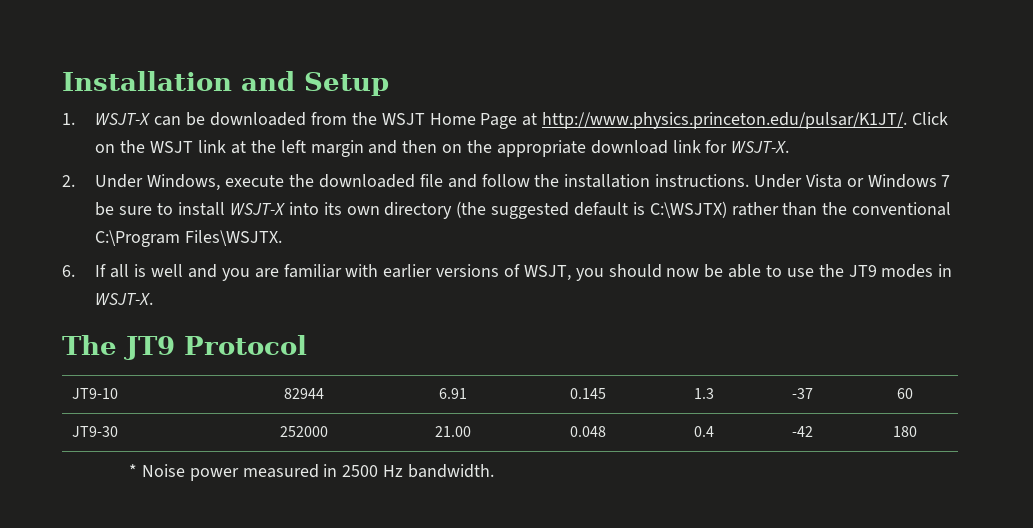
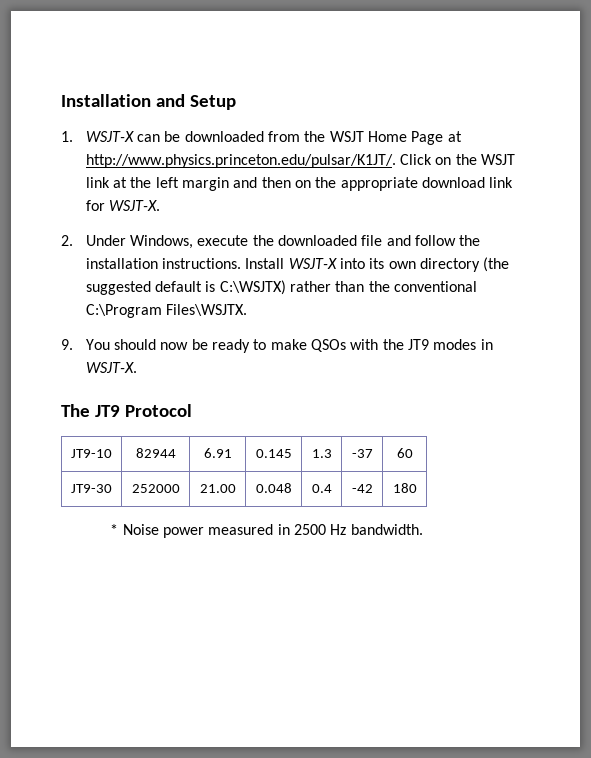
- Under Vista or Windows 7 be sure to install WSJT-X into its own directory (the suggested default is C:\WSJTX) rather than the conventional C:\Program Files\WSJTX.
+ Install WSJT-X into its own directory (the suggested default is C:\WSJTX) rather than the conventional C:\Program Files\WSJTX.
- 6. If all is well and you are familiar with earlier versions of WSJT, you should now be able to use the JT9 modes in WSJT-X.
+ 9. You should now be ready to make QSOs with the JT9 modes in WSJT-X.

